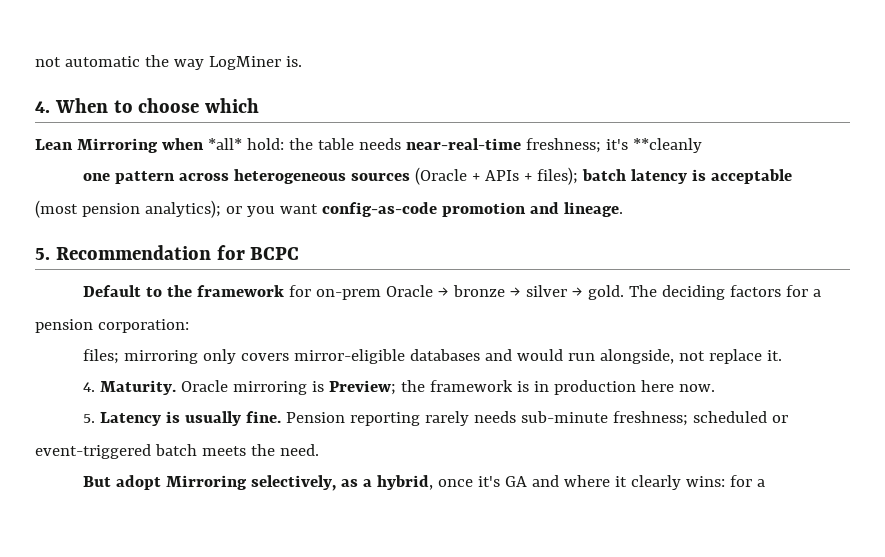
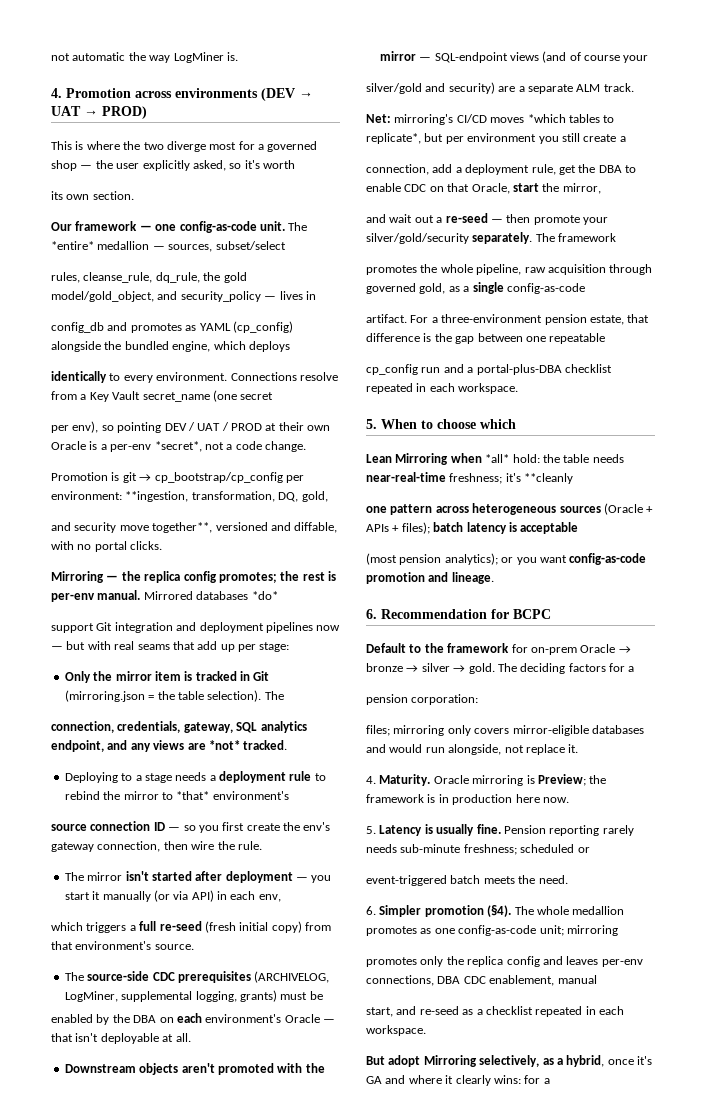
- 4. When to choose which
+ 4. Promotion across environments (DEV → UAT → PROD)
+ This is where the two diverge most for a governed shop — the user explicitly asked, so it's worth
+ its own section.
+ Our framework — one config-as-code unit. The *entire* medallion — sources, subset/select
+ rules, cleanse_rule, dq_rule, the gold model/gold_object, and security_policy — lives in
+ config_db and promotes as YAML (cp_config) alongside the bundled engine, which deploys
+ identically to every environment. Connections resolve from a Key Vault secret_name (one secret
+ per env), so pointing DEV / UAT / PROD at their own Oracle is a per-env *secret*, not a code change.
+ Promotion is git → cp_bootstrap/cp_config per environment: **ingestion, transformation, DQ, gold,
+ and security move together**, versioned and diffable, with no portal clicks.
+ Mirroring — the replica config promotes; the rest is per-env manual. Mirrored databases *do*
+ support Git integration and deployment pipelines now — but with real seams that add up per stage:
+ Only the mirror item is tracked in Git (mirroring.json = the table selection). The
+ connection, credentials, gateway, SQL analytics endpoint, and any views are *not* tracked.
+ Deploying to a stage needs a deployment rule to rebind the mirror to *that* environment's
+ source connection ID — so you first create the env's gateway connection, then wire the rule.
+ The mirror isn't started after deployment — you start it manually (or via API) in each env,
+ which triggers a full re-seed (fresh initial copy) from that environment's source.
+ The source-side CDC prerequisites (ARCHIVELOG, LogMiner, supplemental logging, grants) must be
+ enabled by the DBA on each environment's Oracle — that isn't deployable at all.
+ Downstream objects aren't promoted with the mirror — SQL-endpoint views (and of course your
+ silver/gold and security) are a separate ALM track.
+ Net: mirroring's CI/CD moves *which tables to replicate*, but per environment you still create a
+ connection, add a deployment rule, get the DBA to enable CDC on that Oracle, start the mirror,
+ and wait out a re-seed — then promote your silver/gold/security separately. The framework
+ promotes the whole pipeline, raw acquisition through governed gold, as a single config-as-code
+ artifact. For a three-environment pension estate, that difference is the gap between one repeatable
+ cp_config run and a portal-plus-DBA checklist repeated in each workspace.
+ 5. When to choose which
- 5. Recommendation for BCPC
+ 6. Recommendation for BCPC
+ 6. Simpler promotion (§4). The whole medallion promotes as one config-as-code unit; mirroring
+ promotes only the replica config and leaves per-env connections, DBA CDC enablement, manual
+ start, and re-seed as a checklist repeated in each workspace.

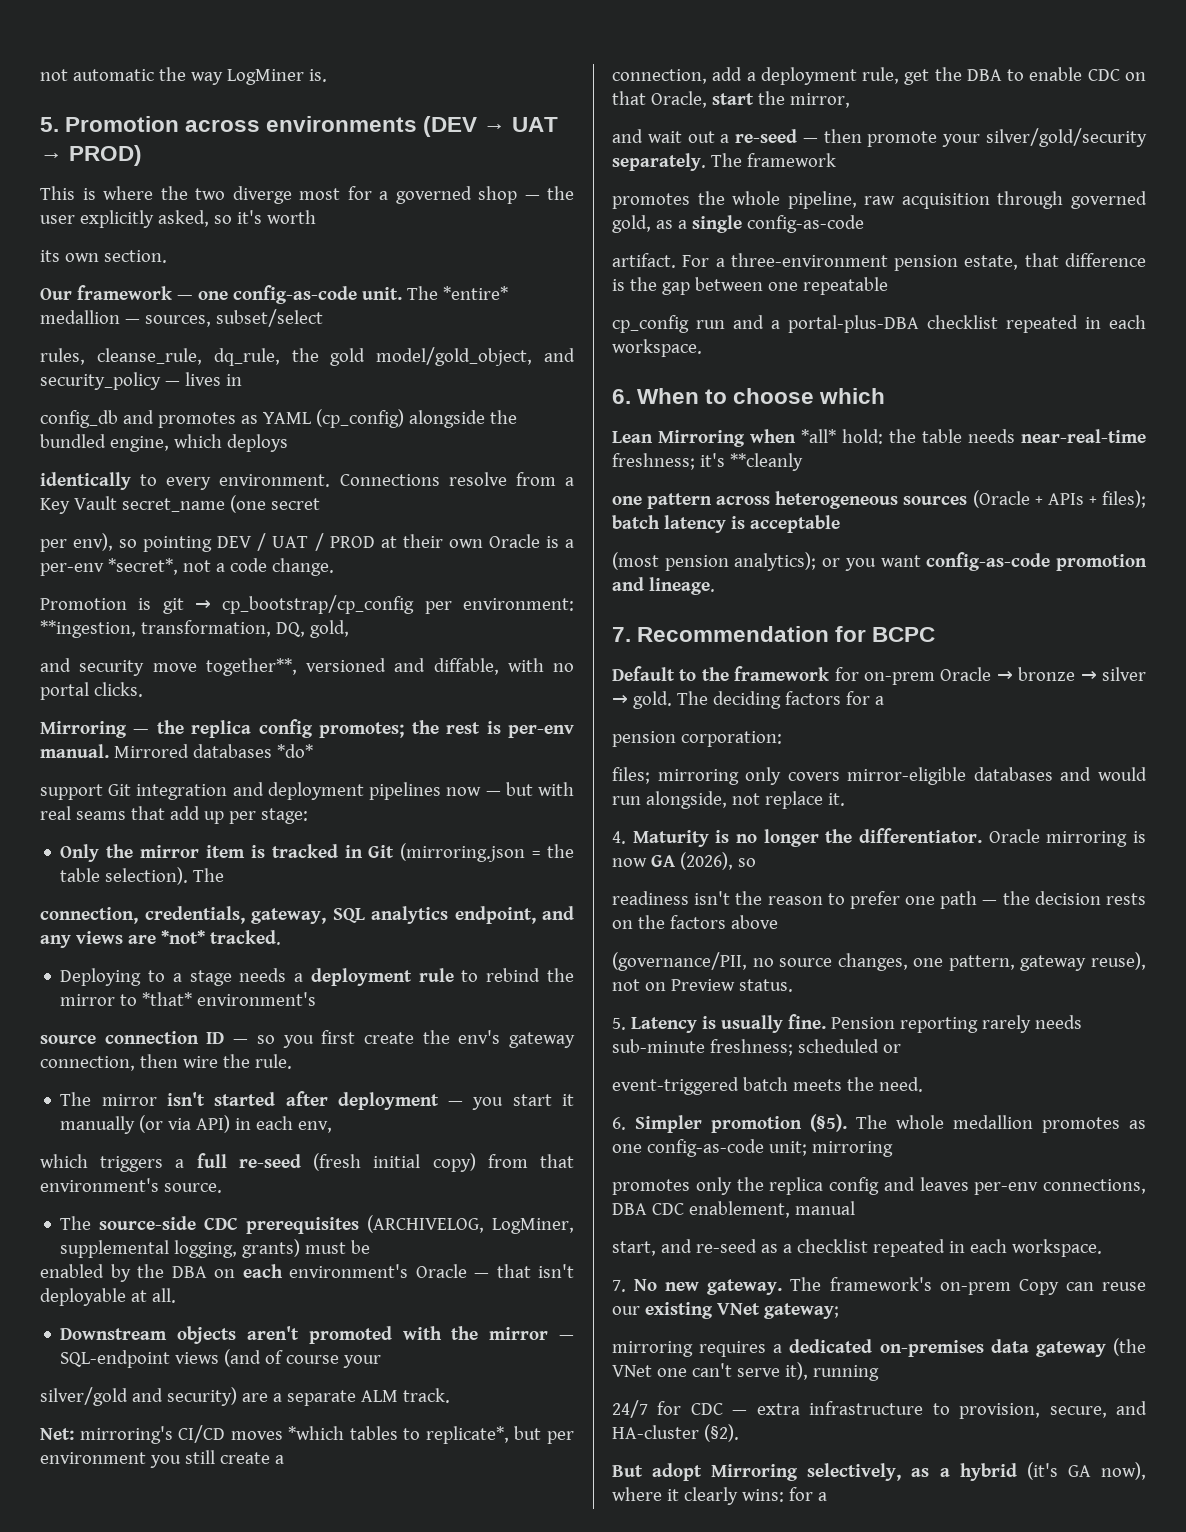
- 4. Promotion across environments (DEV → UAT → PROD)
+ 5. Promotion across environments (DEV → UAT → PROD)
- 5. When to choose which
+ 6. When to choose which
- 6. Recommendation for BCPC
+ 7. Recommendation for BCPC
- 4. Maturity. Oracle mirroring is Preview; the framework is in production here now.
+ 4. Maturity is no longer the differentiator. Oracle mirroring is now GA (2026), so
+ readiness isn't the reason to prefer one path — the decision rests on the factors above
+ (governance/PII, no source changes, one pattern, gateway reuse), not on Preview status.
- 6. Simpler promotion (§4).
+ 6. Simpler promotion (§5).
+ 7. No new gateway. The framework's on-prem Copy can reuse our existing VNet gateway;
+ mirroring requires a dedicated on-premises data gateway (the VNet one can't serve it), running
+ 24/7 for CDC — extra infrastructure to provision, secure, and HA-cluster (§2).
- But adopt Mirroring selectively, as a hybrid, once it's GA and where it clearly wins: for a
+ But adopt Mirroring selectively, as a hybrid (it's GA now), where it clearly wins: for a

